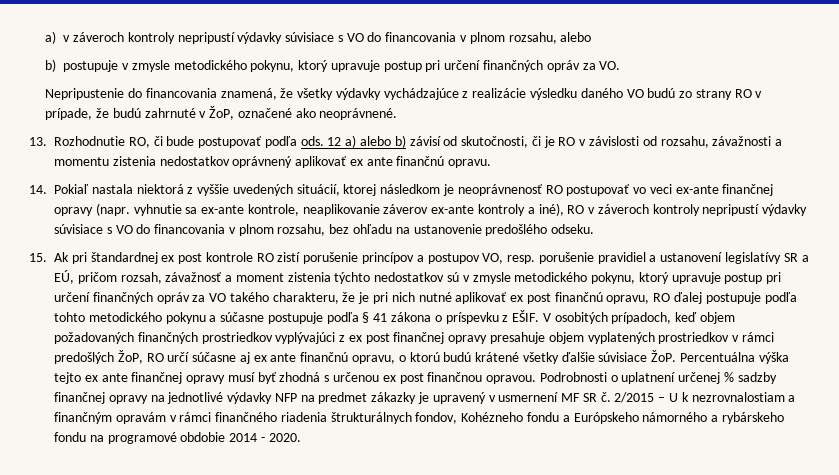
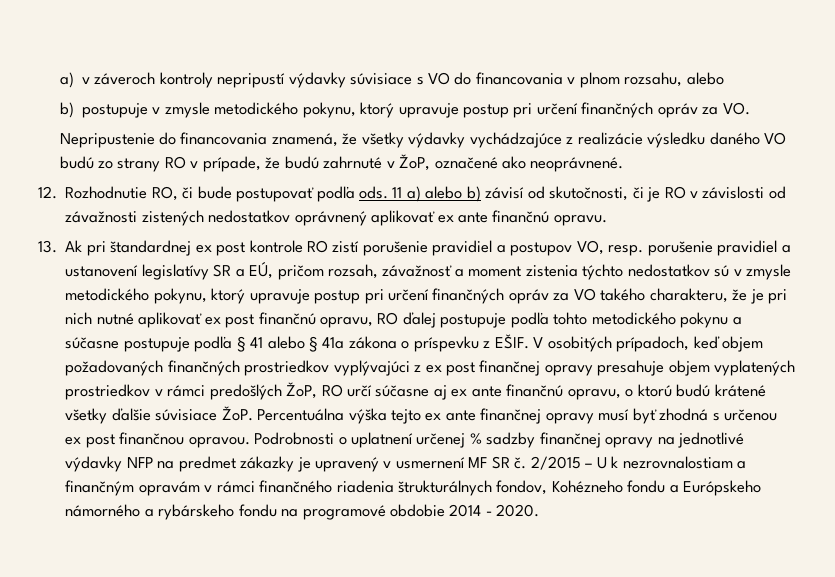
- 13. Rozhodnutie RO, či bude postupovať podľa ods.
+ 12. Rozhodnutie RO, či bude postupovať podľa ods.
- 12 a) alebo b) závisí od skutočnosti, či je RO v závislosti od rozsahu, závažnosti a momentu zistenia nedostatkov oprávnený aplikovať ex ante finančnú opravu.
+ 11 a) alebo b) závisí od skutočnosti, či je RO v závislosti od závažnosti zistených nedostatkov oprávnený aplikovať ex ante finančnú opravu.
- 14. Pokiaľ nastala niektorá z vyššie uvedených situácií, ktorej následkom je neoprávnenosť RO postupovať vo veci ex-ante finančnej opravy (napr. vyhnutie sa ex-ante kontrole, neaplikovanie záverov ex-ante kontroly a iné), RO v záveroch kontroly nepripustí výdavky súvisiace s VO do financovania v plnom rozsahu, bez ohľadu na ustanovenie predošlého odseku.
- 15. Ak pri štandardnej ex post kontrole RO zistí porušenie princípov a postupov VO, resp. porušenie pravidiel a ustanovení legislatívy SR a EÚ, pričom rozsah, závažnosť a moment zistenia týchto nedostatkov sú v zmysle metodického pokynu, ktorý upravuje postup pri určení finančných opráv za VO takého charakteru, že je pri nich nutné aplikovať ex post finančnú opravu, RO ďalej postupuje podľa tohto metodického pokynu a súčasne postupuje podľa § 41 zákona o príspevku z EŠIF.
+ 13. Ak pri štandardnej ex post kontrole RO zistí porušenie pravidiel a postupov VO, resp. porušenie pravidiel a ustanovení legislatívy SR a EÚ, pričom rozsah, závažnosť a moment zistenia týchto nedostatkov sú v zmysle metodického pokynu, ktorý upravuje postup pri určení finančných opráv za VO takého charakteru, že je pri nich nutné aplikovať ex post finančnú opravu, RO ďalej postupuje podľa tohto metodického pokynu a súčasne postupuje podľa § 41 alebo § 41a zákona o príspevku z EŠIF.

